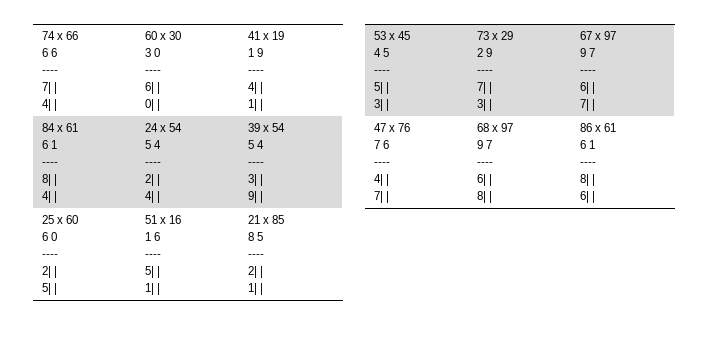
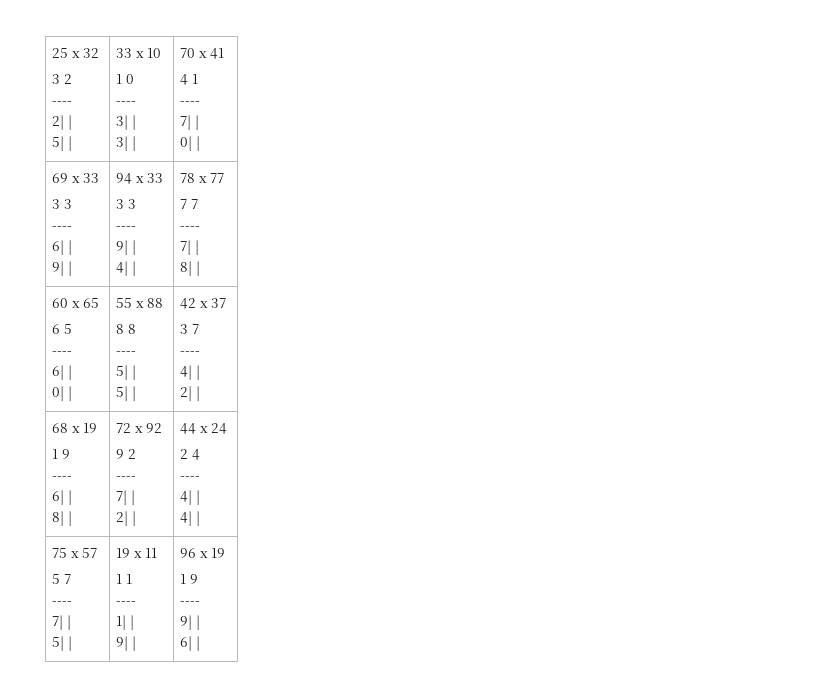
- 74 x 66
- 6 6
+ 25 x 32
+ 3 2
+ ----
+ 2| |
+ 5| | | 33 x 10
+ 1 0
+ ----
+ 3| |
+ 3| | | 70 x 41
+ 4 1
  ----
  7| |
- 4| | | 60 x 30
- 3 0
+ 0| |
+ 69 x 33
+ 3 3
  ----
  6| |
- 0| | | 41 x 19
+ 9| | | 94 x 33
+ 3 3
+ ----
+ 9| |
+ 4| | | 78 x 77
+ 7 7
+ ----
+ 7| |
+ 8| |
+ 60 x 65
+ 6 5
+ ----
+ 6| |
+ 0| | | 55 x 88
+ 8 8
+ ----
+ 5| |
+ 5| | | 42 x 37
+ 3 7
+ ----
+ 4| |
+ 2| |
+ 68 x 19
  1 9
  ----
- 4| |
- 1| |
- 84 x 61
- 6 1
- ----
- 8| |
- 4| | | 24 x 54
- 5 4
- ----
- 2| |
- 4| | | 39 x 54
- 5 4
- ----
- 3| |
- 9| |
- 25 x 60
- 6 0
- ----
- 2| |
- 5| | | 51 x 16
- 1 6
- ----
- 5| |
- 1| | | 21 x 85
- 8 5
- ----
- 2| |
- 1| |
- 53 x 45
- 4 5
- ----
- 5| |
- 3| | | 73 x 29
- 2 9
+ 6| |
+ 8| | | 72 x 92
+ 9 2
  ----
  7| |
- 3| | | 67 x 97
- 9 7
- ----
- 6| |
- 7| |
- 47 x 76
- 7 6
+ 2| | | 44 x 24
+ 2 4
  ----
  4| |
- 7| | | 68 x 97
- 9 7
+ 4| |
+ 75 x 57
+ 5 7
  ----
- 6| |
- 8| | | 86 x 61
- 6 1
+ 7| |
+ 5| | | 19 x 11
+ 1 1
  ----
- 8| |
+ 1| |
+ 9| | | 96 x 19
+ 1 9
+ ----
+ 9| |

